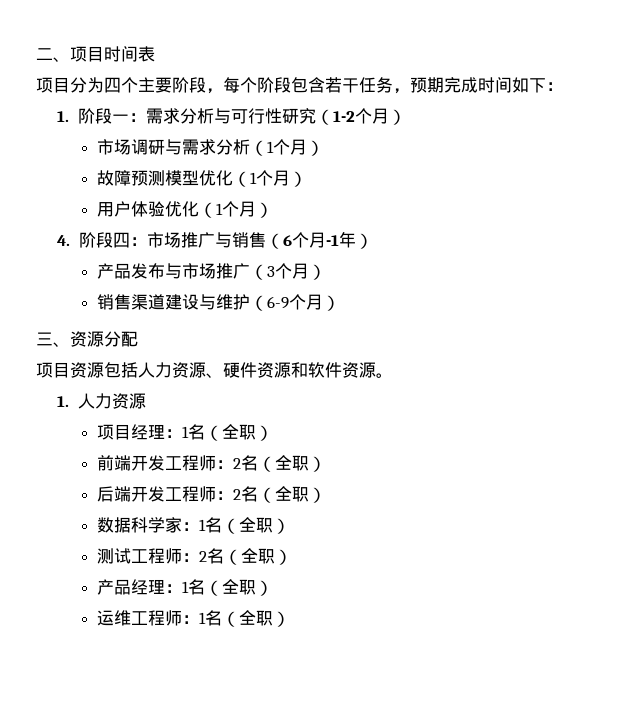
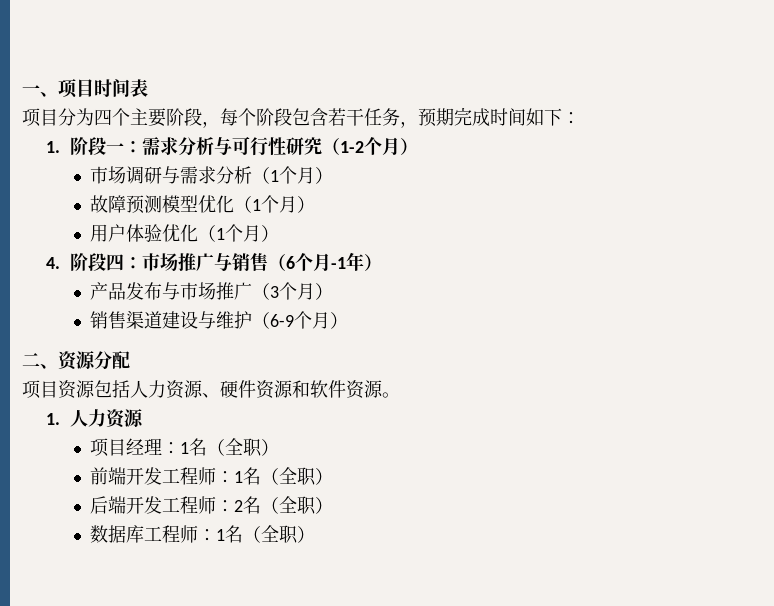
- 二、项目时间表
+ 一、项目时间表
- 三、资源分配
+ 二、资源分配
- 前端开发工程师：2名（全职）
+ 前端开发工程师：1名（全职）
- 数据科学家：1名（全职）
- 测试工程师：2名（全职）
- 产品经理：1名（全职）
- 运维工程师：1名（全职）
+ 数据库工程师：1名（全职）

